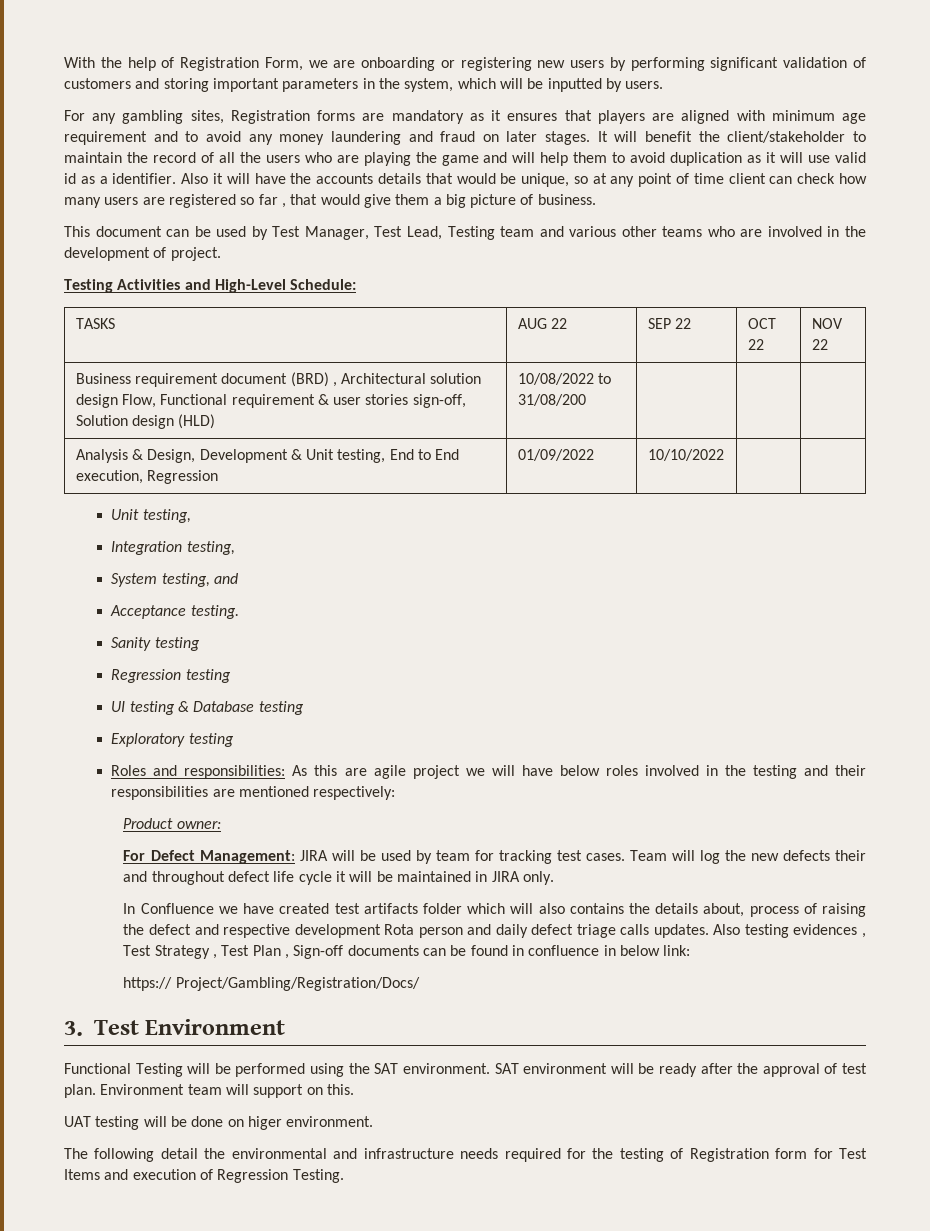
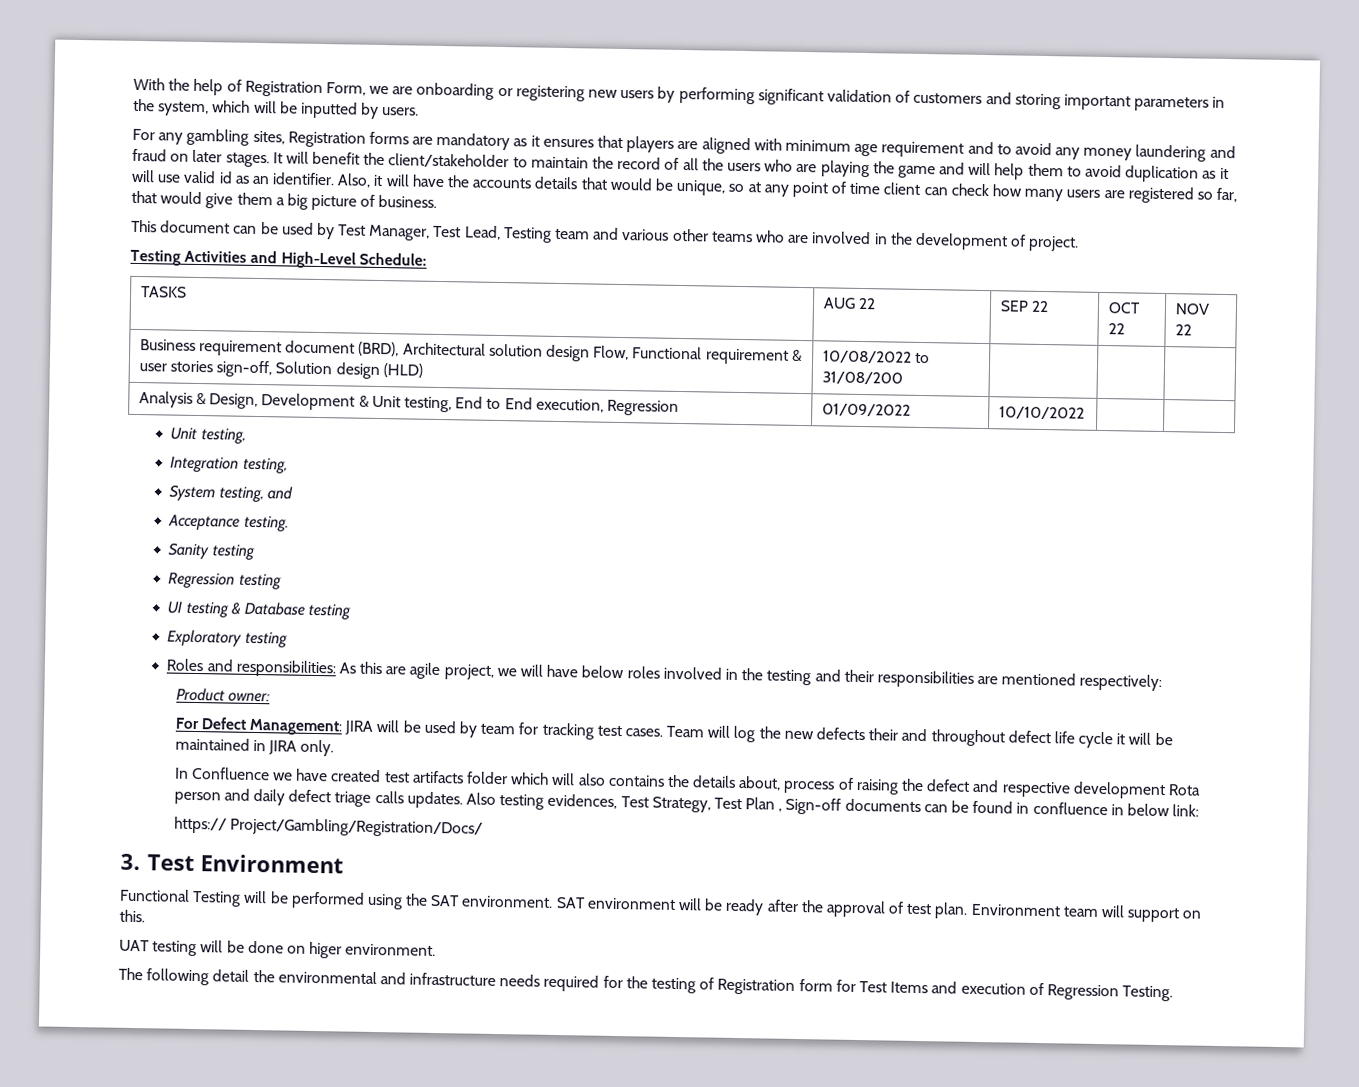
- It will benefit the client/stakeholder to maintain the record of all the users who are playing the game and will help them to avoid duplication as it will use valid id as a identifier. Also it will have the accounts details that would be unique, so at any point of time client can check how many users are registered so far , that would give them a big picture of business.
+ It will benefit the client/stakeholder to maintain the record of all the users who are playing the game and will help them to avoid duplication as it will use valid id as an identifier. Also, it will have the accounts details that would be unique, so at any point of time client can check how many users are registered so far, that would give them a big picture of business.
- Business requirement document (BRD) , Architectural solution design Flow, Functional requirement & user stories sign-off, Solution design (HLD) | 10/08/2022 to 31/08/200 | | |
+ Business requirement document (BRD), Architectural solution design Flow, Functional requirement & user stories sign-off, Solution design (HLD) | 10/08/2022 to 31/08/200 | | |
- Roles and responsibilities: As this are agile project we will have below roles involved in the testing and their responsibilities are mentioned respectively:
+ Roles and responsibilities: As this are agile project, we will have below roles involved in the testing and their responsibilities are mentioned respectively:
- Also testing evidences , Test Strategy , Test Plan , Sign-off documents can be found in confluence in below link:
+ Also testing evidences, Test Strategy, Test Plan , Sign-off documents can be found in confluence in below link:

